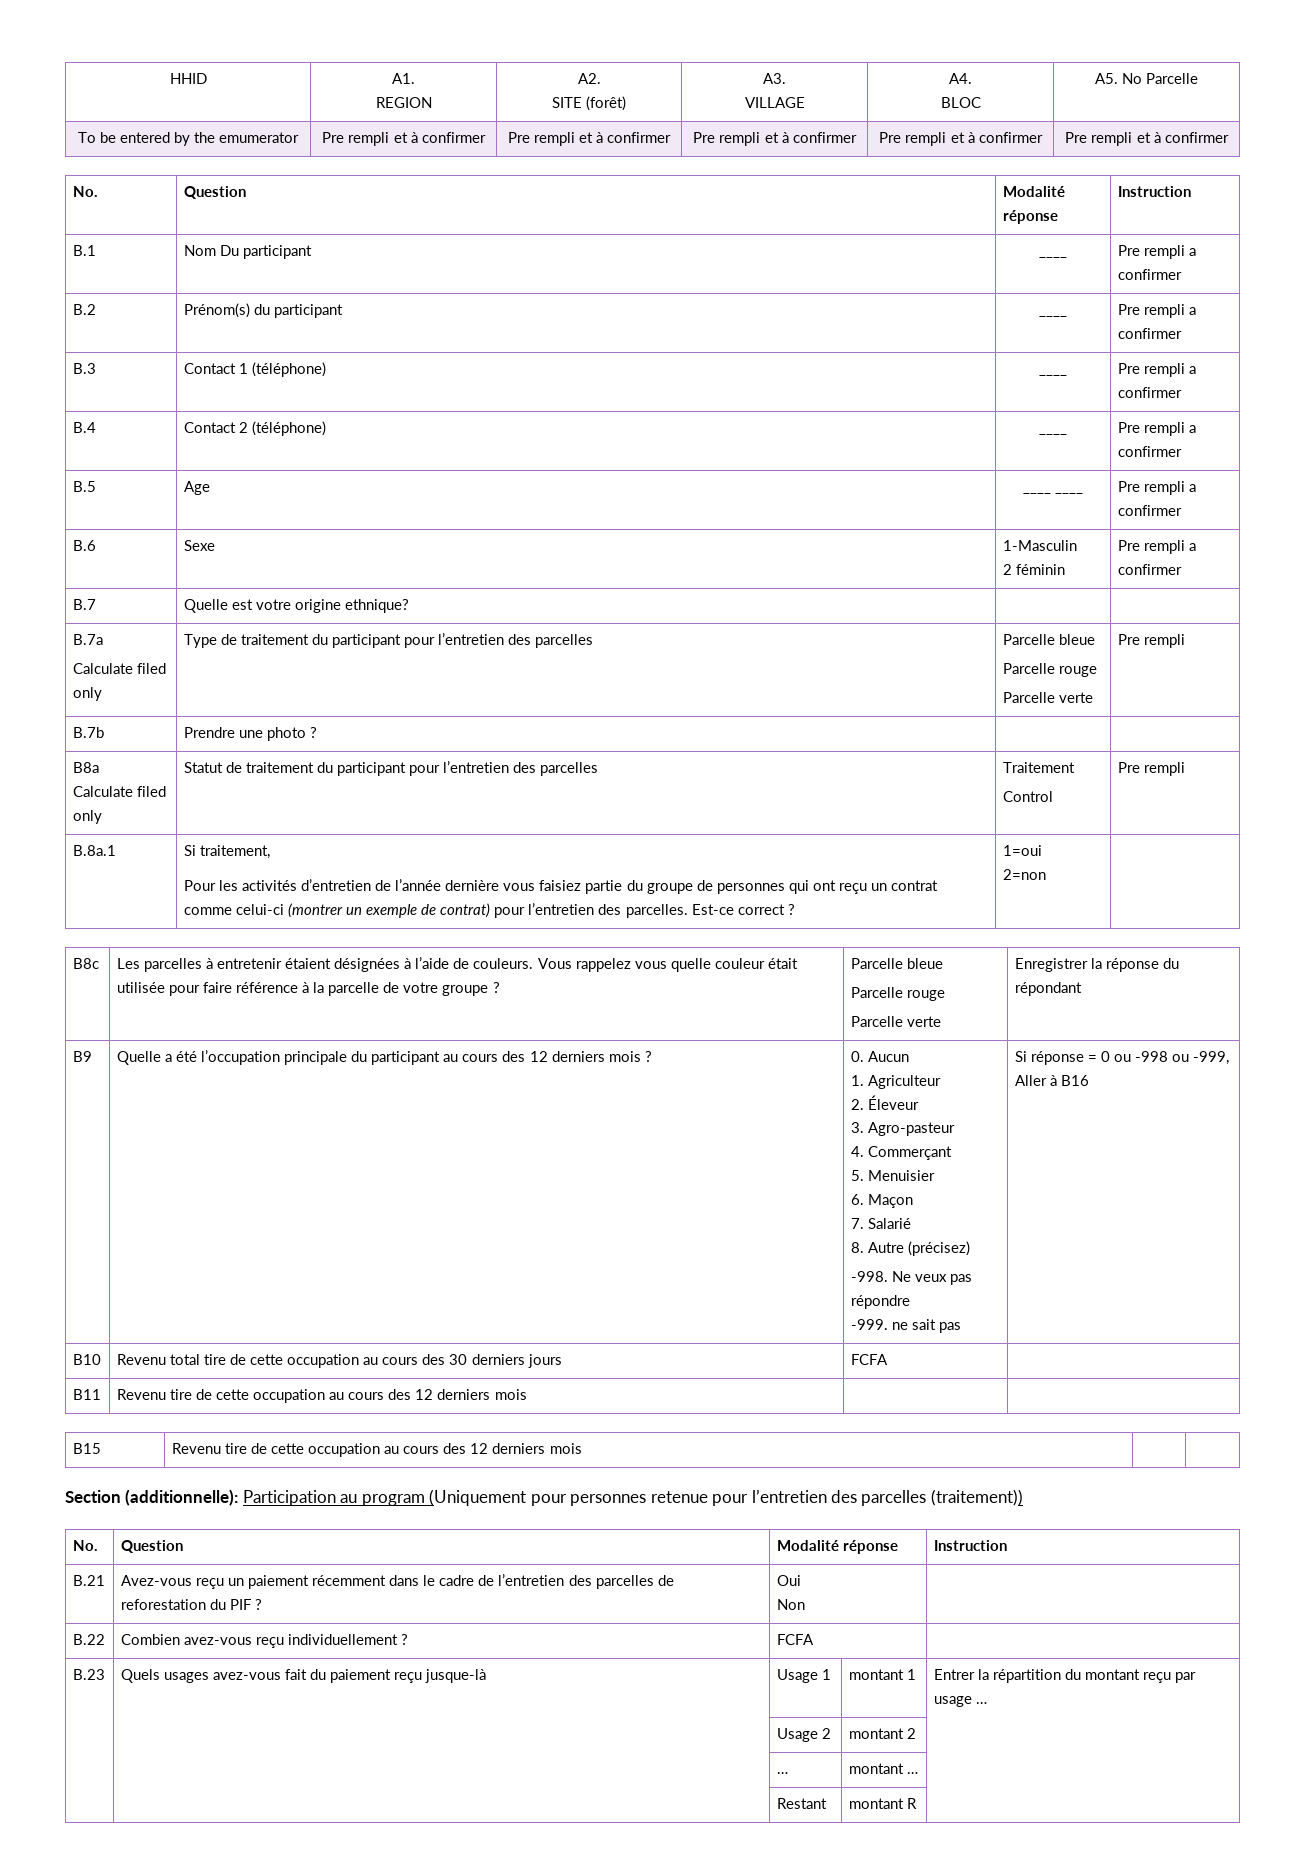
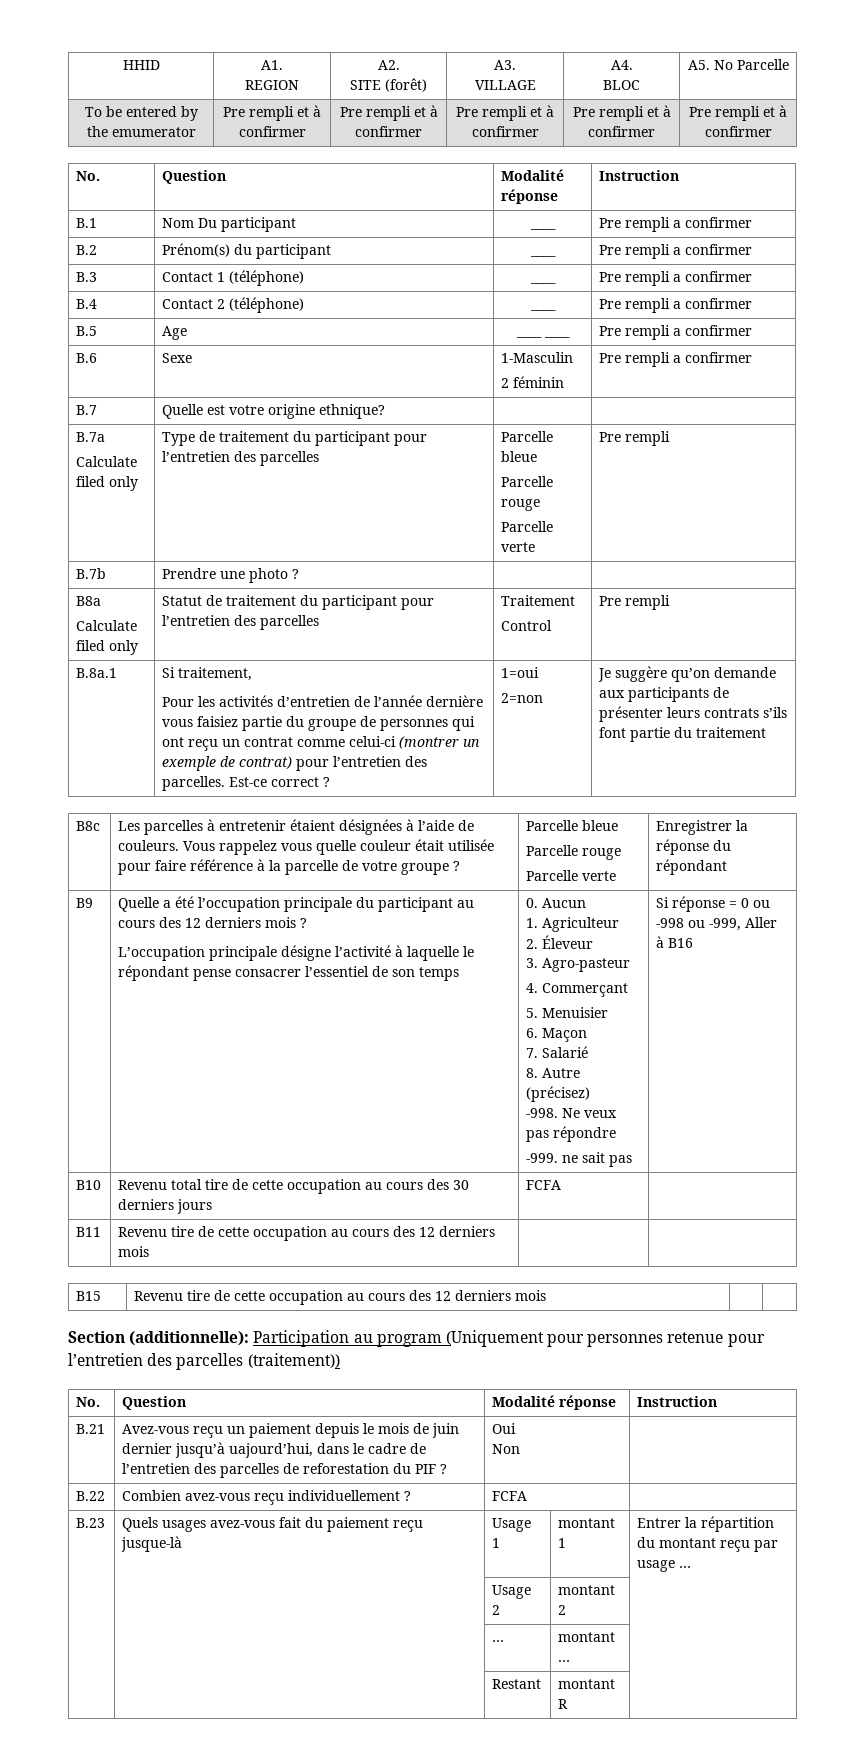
+ Je suggère qu’on demande aux participants de présenter leurs contrats s’ils font partie du traitement
+ L’occupation principale désigne l’activité à laquelle le répondant pense consacrer l’essentiel de son temps
- B.21 | Avez-vous reçu un paiement récemment dans le cadre de l’entretien des parcelles de reforestation du PIF ? | Oui
+ B.21 | Avez-vous reçu un paiement depuis le mois de juin dernier jusqu’à uajourd’hui, dans le cadre de l’entretien des parcelles de reforestation du PIF ? | Oui

